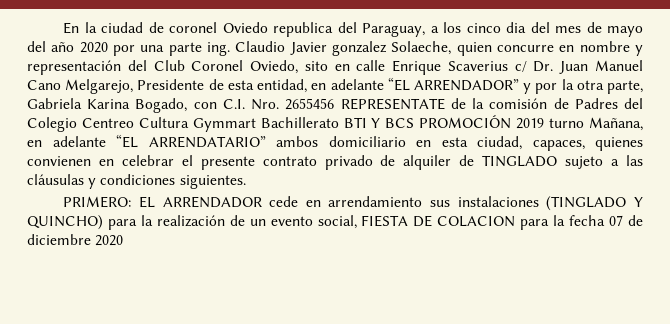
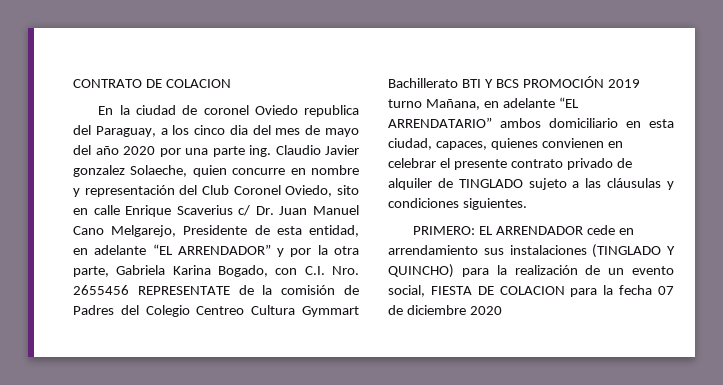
+ CONTRATO DE COLACION

